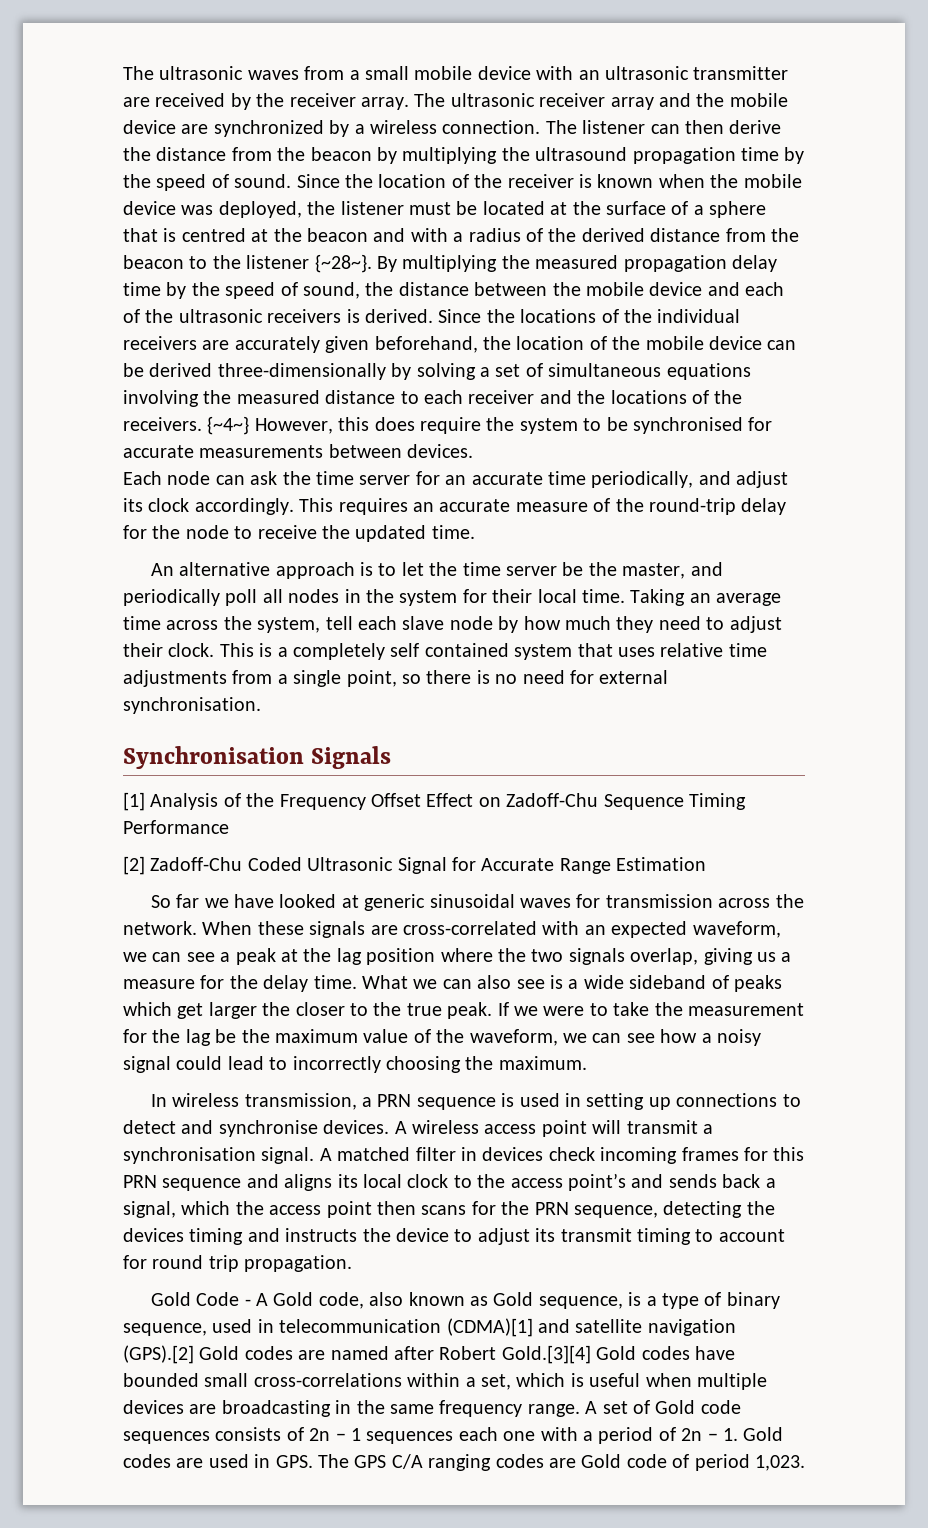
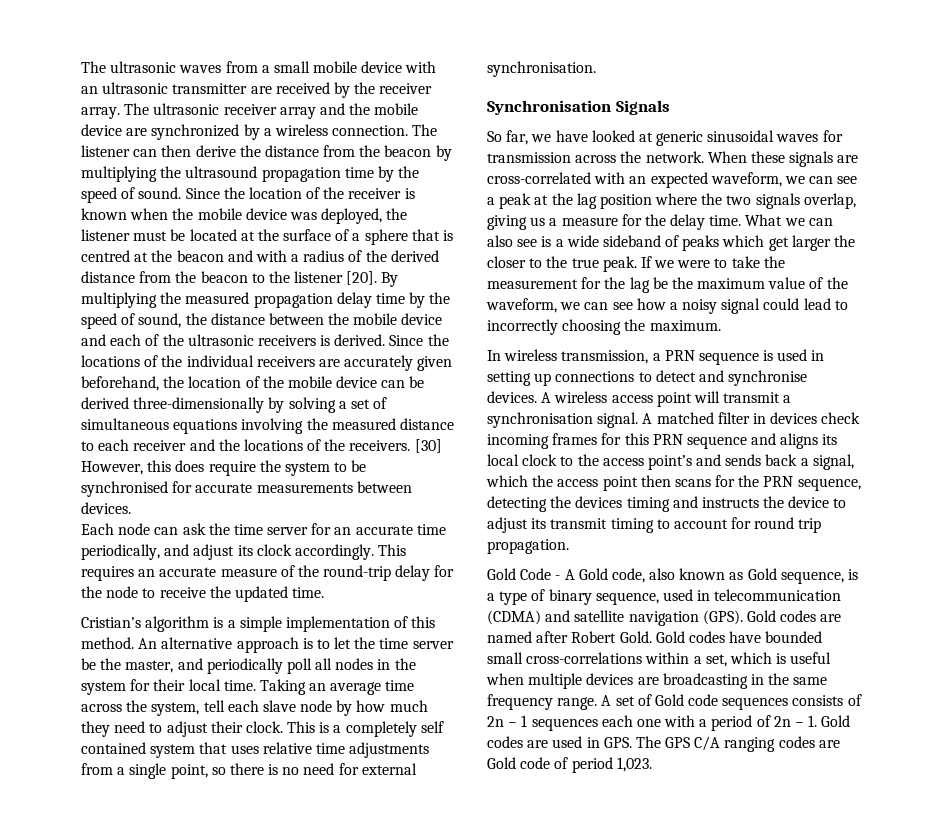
- Since the location of the receiver is known when the mobile device was deployed, the listener must be located at the surface of a sphere that is centred at the beacon and with a radius of the derived distance from the beacon to the listener {~28~}.
+ Since the location of the receiver is known when the mobile device was deployed, the listener must be located at the surface of a sphere that is centred at the beacon and with a radius of the derived distance from the beacon to the listener [20].
- {~4~} However, this does require the system to be synchronised for accurate measurements between devices.
+ [30] However, this does require the system to be synchronised for accurate measurements between devices.
+ Cristian’s algorithm is a simple implementation of this method.
- [1] Analysis of the Frequency Offset Effect on Zadoff-Chu Sequence Timing Performance
- [2] Zadoff-Chu Coded Ultrasonic Signal for Accurate Range Estimation
- So far we have looked at generic sinusoidal waves for transmission across the network.
+ So far, we have looked at generic sinusoidal waves for transmission across the network.
- Gold Code - A Gold code, also known as Gold sequence, is a type of binary sequence, used in telecommunication (CDMA)[1] and satellite navigation (GPS).[2] Gold codes are named after Robert Gold.[3][4] Gold codes have bounded small cross-correlations within a set, which is useful when multiple devices are broadcasting in the same frequency range.
+ Gold Code - A Gold code, also known as Gold sequence, is a type of binary sequence, used in telecommunication (CDMA) and satellite navigation (GPS). Gold codes are named after Robert Gold. Gold codes have bounded small cross-correlations within a set, which is useful when multiple devices are broadcasting in the same frequency range.

